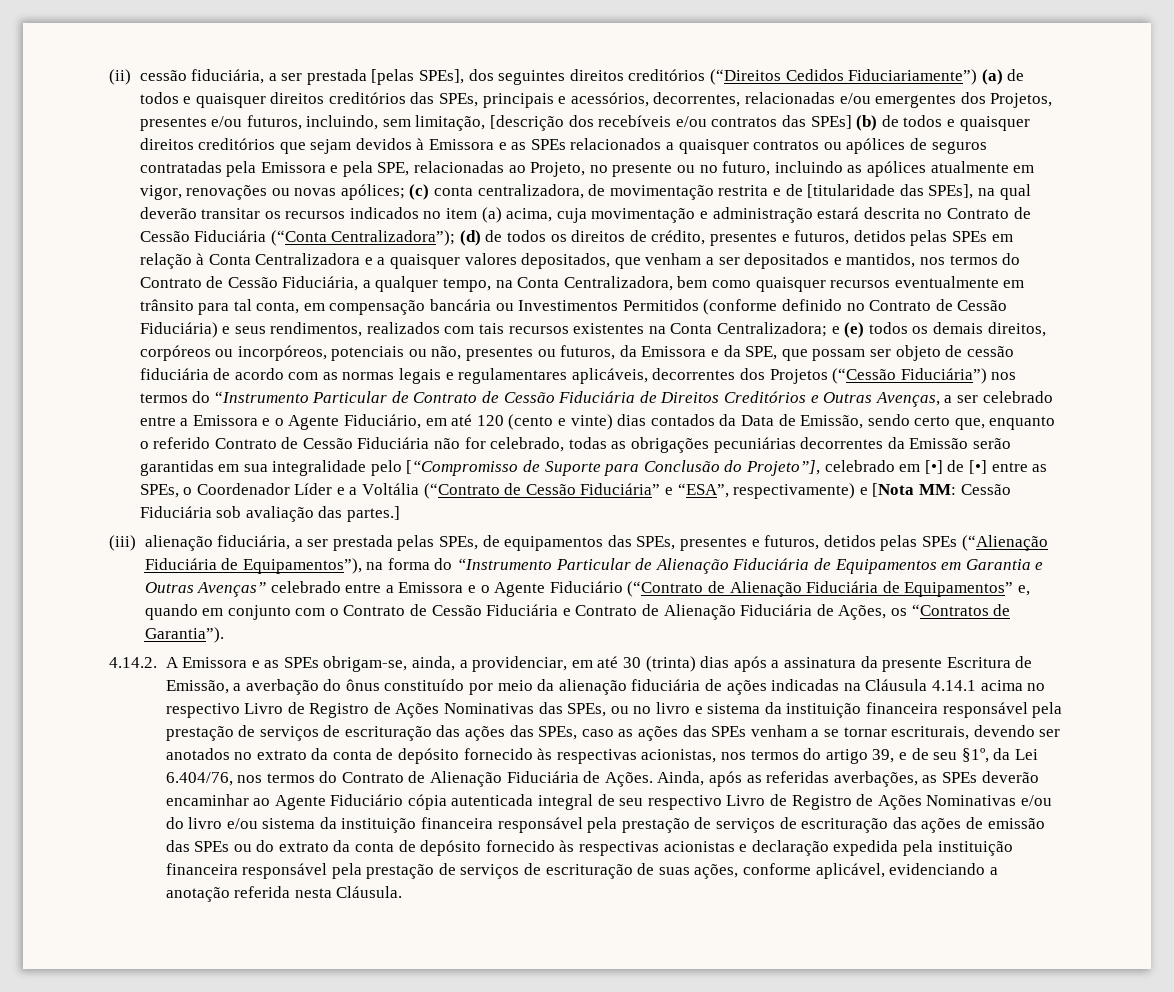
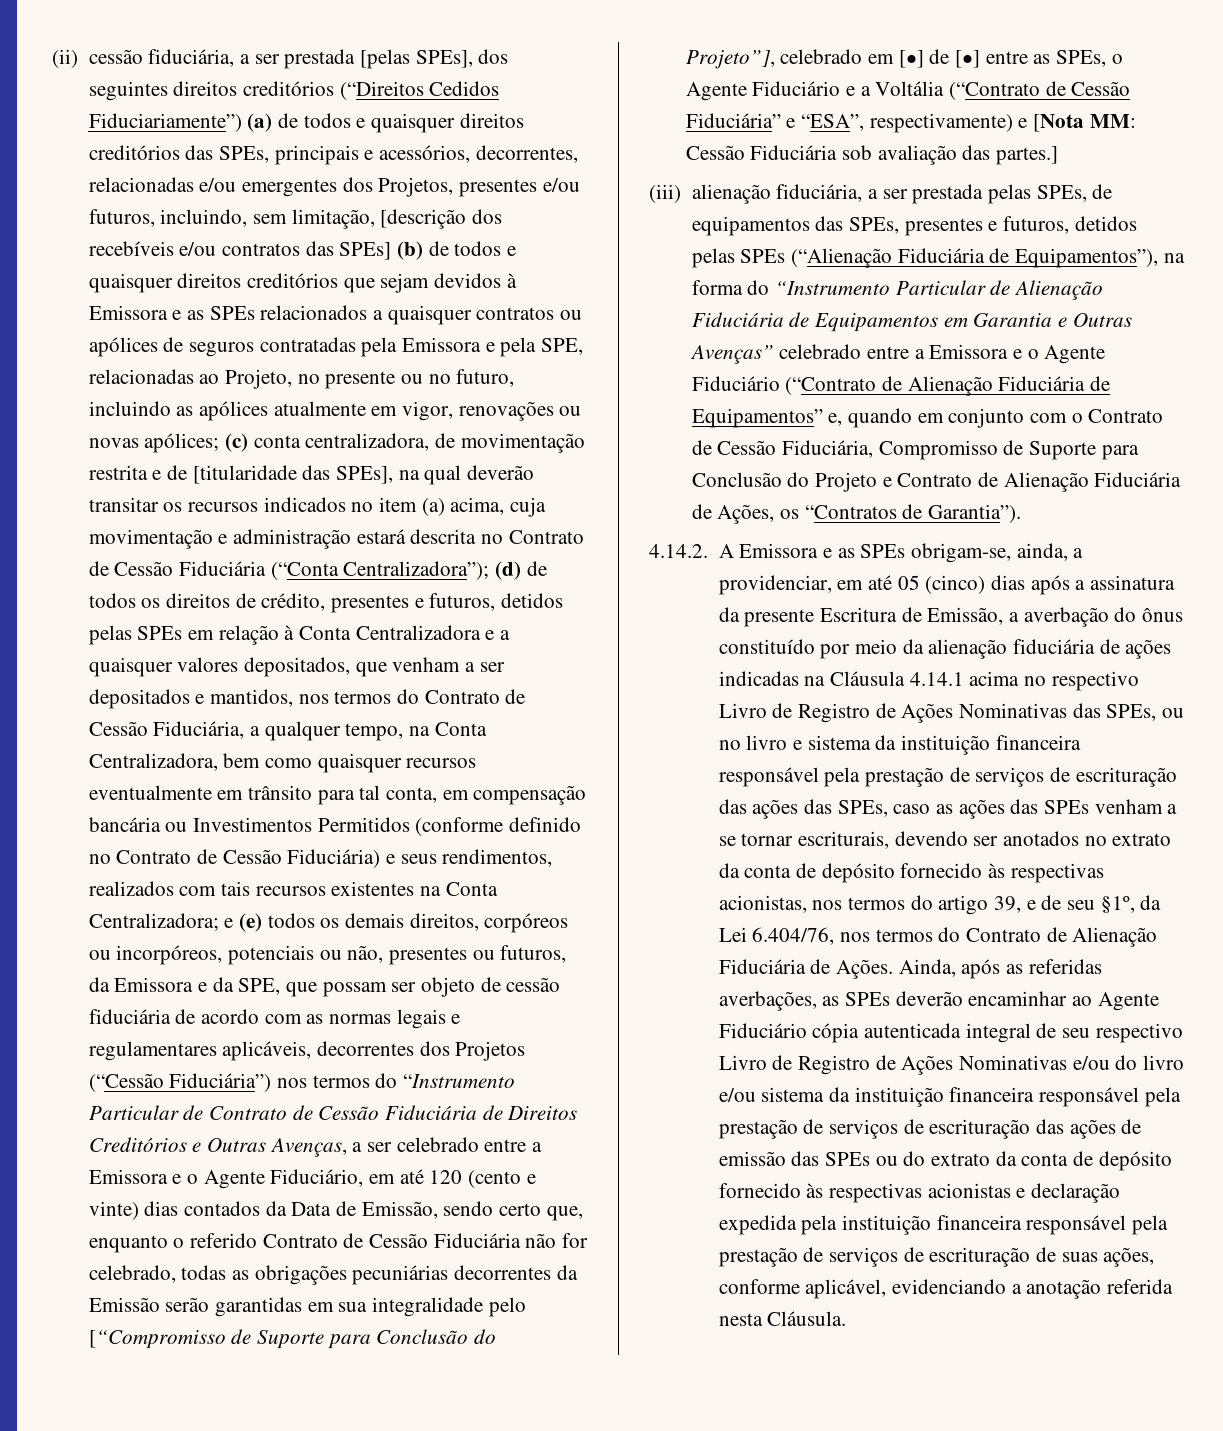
- e (e) todos os demais direitos, corpóreos ou incorpóreos, potenciais ou não, presentes ou futuros, da Emissora e da SPE, que possam ser objeto de cessão fiduciária de acordo com as normas legais e regulamentares aplicáveis, decorrentes dos Projetos (“Cessão Fiduciária”) nos termos do “Instrumento Particular de Contrato de Cessão Fiduciária de Direitos Creditórios e Outras Avenças, a ser celebrado entre a Emissora e o Agente Fiduciário, em até 120 (cento e vinte) dias contados da Data de Emissão, sendo certo que, enquanto o referido Contrato de Cessão Fiduciária não for celebrado, todas as obrigações pecuniárias decorrentes da Emissão serão garantidas em sua integralidade pelo [“Compromisso de Suporte para Conclusão do Projeto”], celebrado em [•] de [•] entre as SPEs, o Coordenador Líder e a Voltália (“Contrato de Cessão Fiduciária” e “ESA”, respectivamente) e [Nota MM:
+ e (e) todos os demais direitos, corpóreos ou incorpóreos, potenciais ou não, presentes ou futuros, da Emissora e da SPE, que possam ser objeto de cessão fiduciária de acordo com as normas legais e regulamentares aplicáveis, decorrentes dos Projetos (“Cessão Fiduciária”) nos termos do “Instrumento Particular de Contrato de Cessão Fiduciária de Direitos Creditórios e Outras Avenças, a ser celebrado entre a Emissora e o Agente Fiduciário, em até 120 (cento e vinte) dias contados da Data de Emissão, sendo certo que, enquanto o referido Contrato de Cessão Fiduciária não for celebrado, todas as obrigações pecuniárias decorrentes da Emissão serão garantidas em sua integralidade pelo [“Compromisso de Suporte para Conclusão do Projeto”], celebrado em [•] de [•] entre as SPEs, o Agente Fiduciário e a Voltália (“Contrato de Cessão Fiduciária” e “ESA”, respectivamente) e [Nota MM:
- (iii) alienação fiduciária, a ser prestada pelas SPEs, de equipamentos das SPEs, presentes e futuros, detidos pelas SPEs (“Alienação Fiduciária de Equipamentos”), na forma do “Instrumento Particular de Alienação Fiduciária de Equipamentos em Garantia e Outras Avenças” celebrado entre a Emissora e o Agente Fiduciário (“Contrato de Alienação Fiduciária de Equipamentos” e, quando em conjunto com o Contrato de Cessão Fiduciária e Contrato de Alienação Fiduciária de Ações, os “Contratos de Garantia”).
+ (iii) alienação fiduciária, a ser prestada pelas SPEs, de equipamentos das SPEs, presentes e futuros, detidos pelas SPEs (“Alienação Fiduciária de Equipamentos”), na forma do “Instrumento Particular de Alienação Fiduciária de Equipamentos em Garantia e Outras Avenças” celebrado entre a Emissora e o Agente Fiduciário (“Contrato de Alienação Fiduciária de Equipamentos” e, quando em conjunto com o Contrato de Cessão Fiduciária, Compromisso de Suporte para Conclusão do Projeto e Contrato de Alienação Fiduciária de Ações, os “Contratos de Garantia”).
- 4.14.2. A Emissora e as SPEs obrigam-se, ainda, a providenciar, em até 30 (trinta) dias após a assinatura da presente Escritura de Emissão, a averbação do ônus constituído por meio da alienação fiduciária de ações indicadas na Cláusula 4.14.1 acima no respectivo Livro de Registro de Ações Nominativas das SPEs, ou no livro e sistema da instituição financeira responsável pela prestação de serviços de escrituração das ações das SPEs, caso as ações das SPEs venham a se tornar escriturais, devendo ser anotados no extrato da conta de depósito fornecido às respectivas acionistas, nos termos do artigo 39, e de seu §1º, da Lei 6.404/76, nos termos do Contrato de Alienação Fiduciária de Ações.
+ 4.14.2. A Emissora e as SPEs obrigam-se, ainda, a providenciar, em até 05 (cinco) dias após a assinatura da presente Escritura de Emissão, a averbação do ônus constituído por meio da alienação fiduciária de ações indicadas na Cláusula 4.14.1 acima no respectivo Livro de Registro de Ações Nominativas das SPEs, ou no livro e sistema da instituição financeira responsável pela prestação de serviços de escrituração das ações das SPEs, caso as ações das SPEs venham a se tornar escriturais, devendo ser anotados no extrato da conta de depósito fornecido às respectivas acionistas, nos termos do artigo 39, e de seu §1º, da Lei 6.404/76, nos termos do Contrato de Alienação Fiduciária de Ações.

